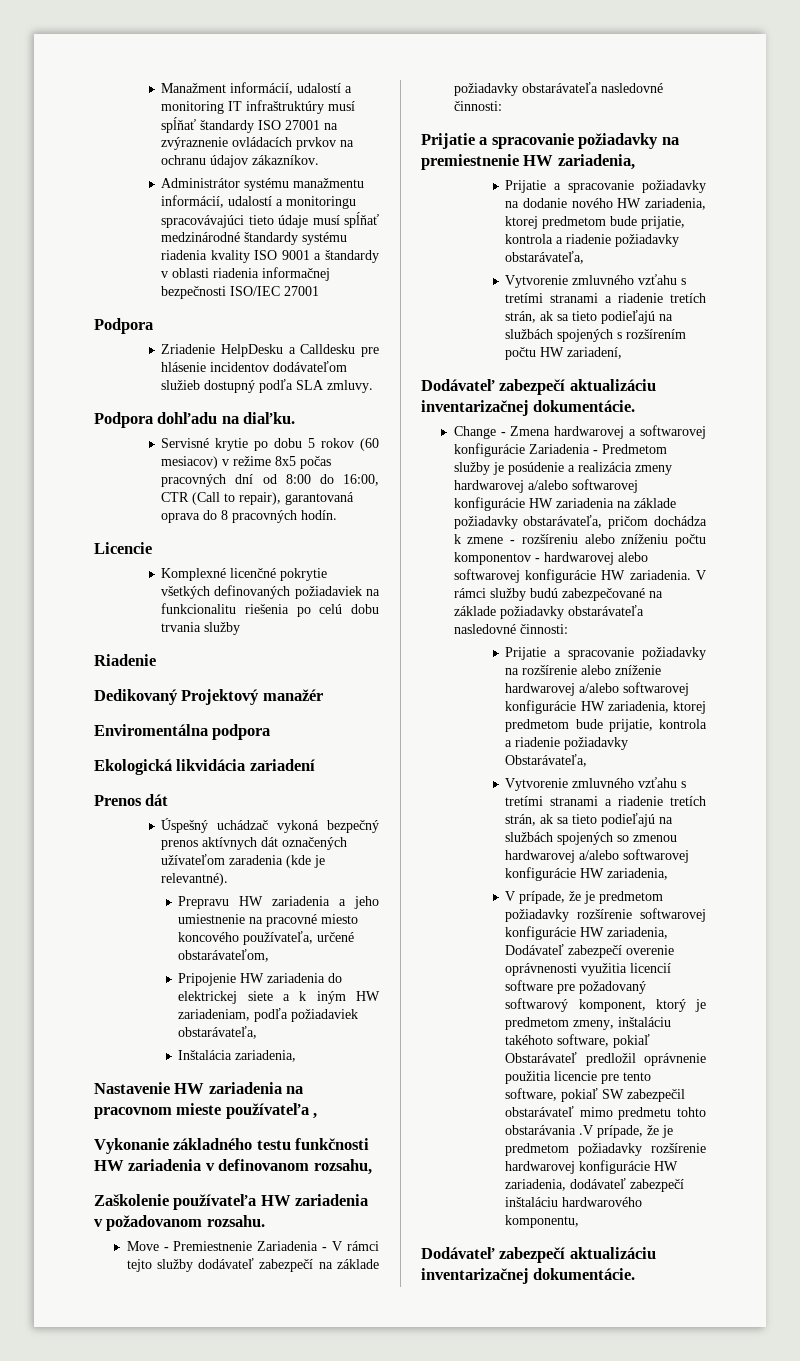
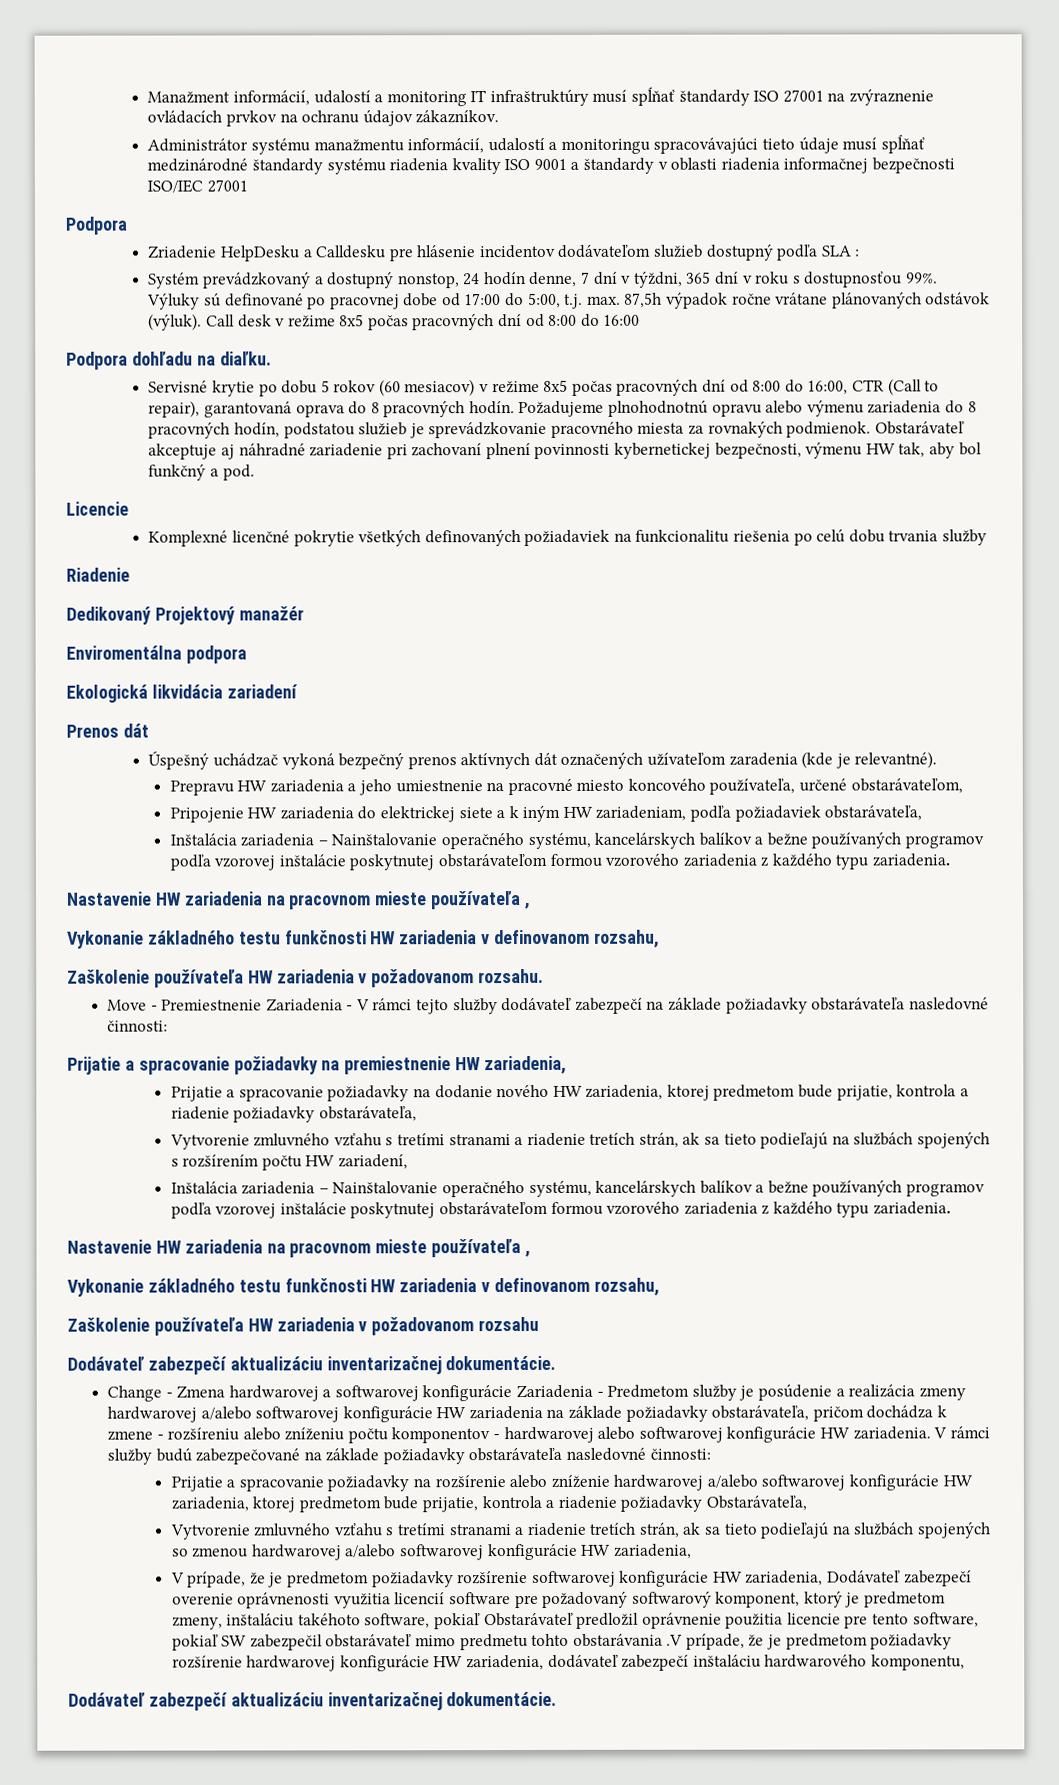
- Zriadenie HelpDesku a Calldesku pre hlásenie incidentov dodávateľom služieb dostupný podľa SLA zmluvy.
+ Zriadenie HelpDesku a Calldesku pre hlásenie incidentov dodávateľom služieb dostupný podľa SLA :
+ Systém prevádzkovaný a dostupný nonstop, 24 hodín denne, 7 dní v týždni, 365 dní v roku s dostupnosťou 99%. Výluky sú definované po pracovnej dobe od 17:00 do 5:00, t.j. max. 87,5h výpadok ročne vrátane plánovaných odstávok (výluk). Call desk v režime 8x5 počas pracovných dní od 8:00 do 16:00
+ Požadujeme plnohodnotnú opravu alebo výmenu zariadenia do 8 pracovných hodín, podstatou služieb je sprevádzkovanie pracovného miesta za rovnakých podmienok. Obstarávateľ akceptuje aj náhradné zariadenie pri zachovaní plnení povinnosti kybernetickej bezpečnosti, výmenu HW tak, aby bol funkčný a pod.
  Pripojenie HW zariadenia do elektrickej siete a k iným HW zariadeniam, podľa požiadaviek obstarávateľa,
- Inštalácia zariadenia,
+ Inštalácia zariadenia – Nainštalovanie operačného systému, kancelárskych balíkov a bežne používaných programov podľa vzorovej inštalácie poskytnutej obstarávateľom formou vzorového zariadenia z každého typu zariadenia.
  Vytvorenie zmluvného vzťahu s tretími stranami a riadenie tretích strán, ak sa tieto podieľajú na službách spojených s rozšírením počtu HW zariadení,
+ Inštalácia zariadenia – Nainštalovanie operačného systému, kancelárskych balíkov a bežne používaných programov podľa vzorovej inštalácie poskytnutej obstarávateľom formou vzorového zariadenia z každého typu zariadenia.
+ Nastavenie HW zariadenia na pracovnom mieste používateľa ,
+ Vykonanie základného testu funkčnosti HW zariadenia v definovanom rozsahu,
+ Zaškolenie používateľa HW zariadenia v požadovanom rozsahu

